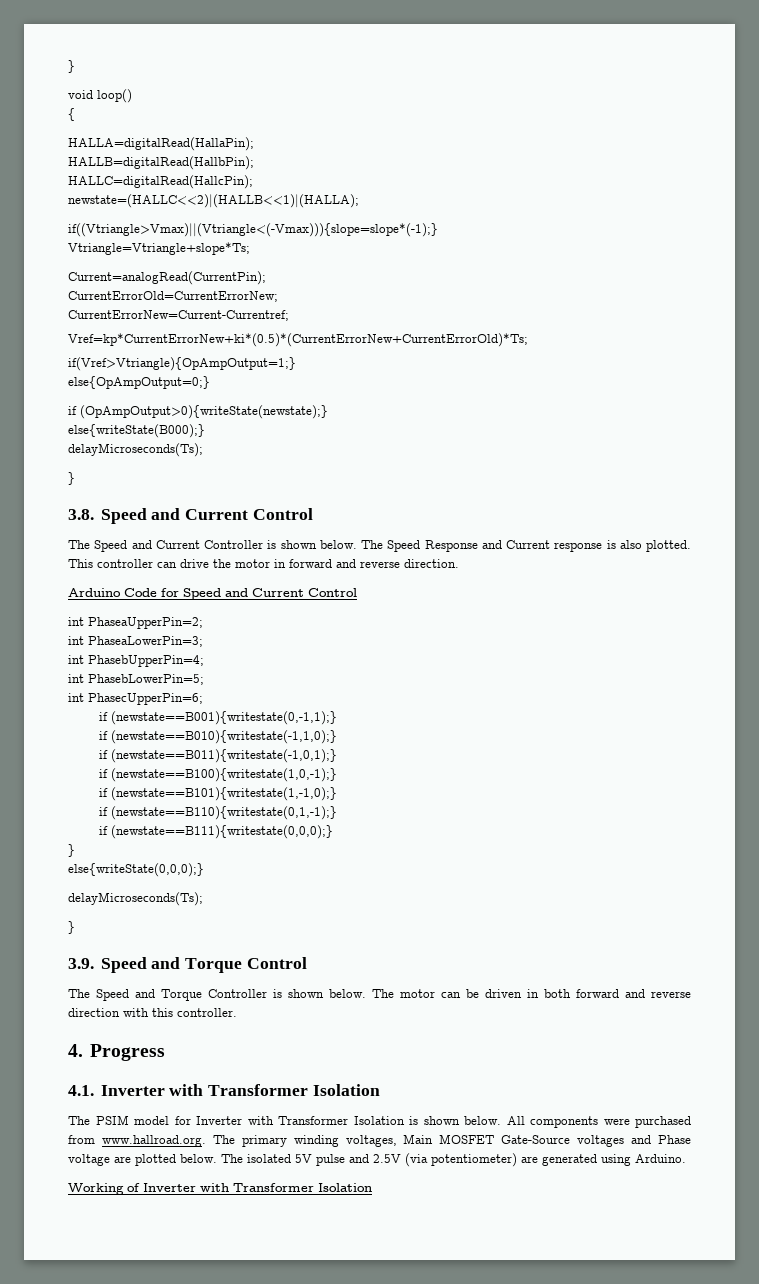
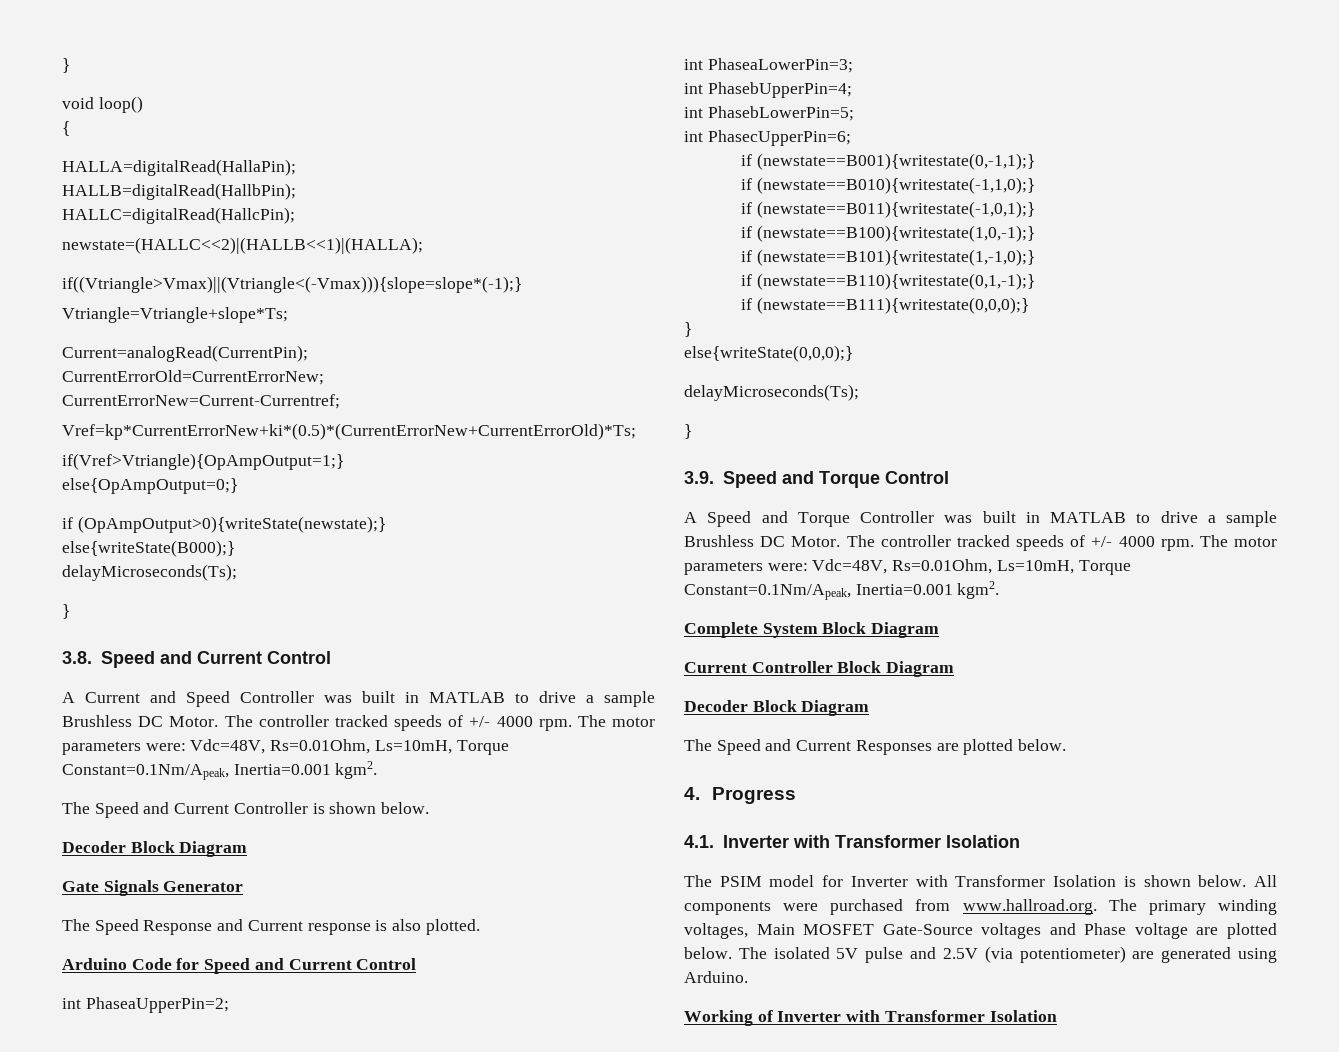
+ A Current and Speed Controller was built in MATLAB to drive a sample Brushless DC Motor. The controller tracked speeds of +/- 4000 rpm. The motor parameters were: Vdc=48V, Rs=0.01Ohm, Ls=10mH, Torque Constant=0.1Nm/Apeak, Inertia=0.001 kgm2.
- The Speed and Current Controller is shown below. The Speed Response and Current response is also plotted. This controller can drive the motor in forward and reverse direction.
+ The Speed and Current Controller is shown below.
+ Decoder Block Diagram
+ Gate Signals Generator
+ The Speed Response and Current response is also plotted.
- The Speed and Torque Controller is shown below. The motor can be driven in both forward and reverse direction with this controller.
+ A Speed and Torque Controller was built in MATLAB to drive a sample Brushless DC Motor. The controller tracked speeds of +/- 4000 rpm. The motor parameters were: Vdc=48V, Rs=0.01Ohm, Ls=10mH, Torque Constant=0.1Nm/Apeak, Inertia=0.001 kgm2.
+ Complete System Block Diagram
+ Current Controller Block Diagram
+ Decoder Block Diagram
+ The Speed and Current Responses are plotted below.

